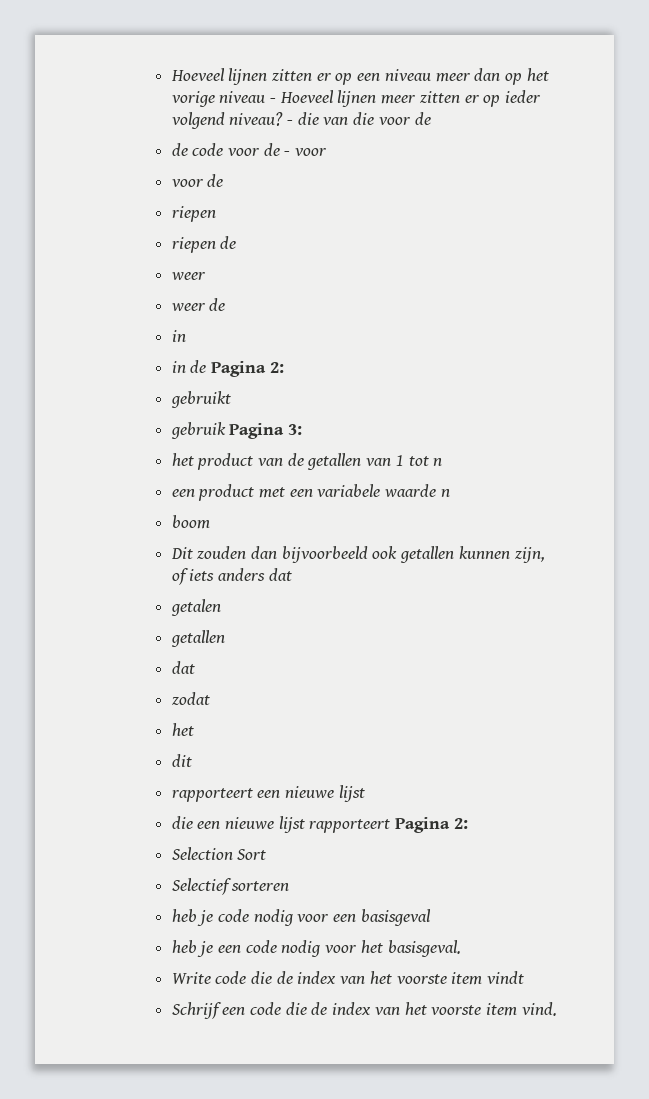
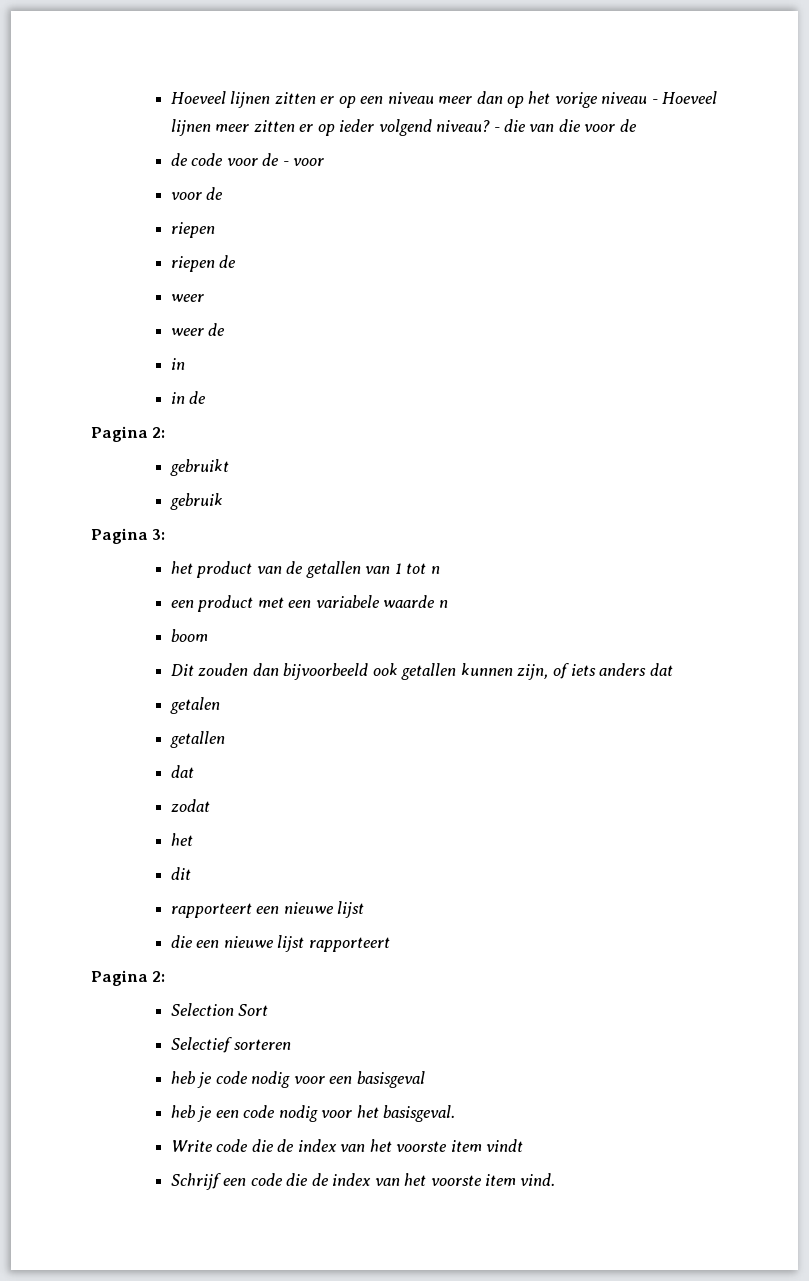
- in de Pagina 2:
+ in de
+ Pagina 2:
- gebruik Pagina 3:
+ gebruik
+ Pagina 3:
- die een nieuwe lijst rapporteert Pagina 2:
+ die een nieuwe lijst rapporteert
+ Pagina 2:

